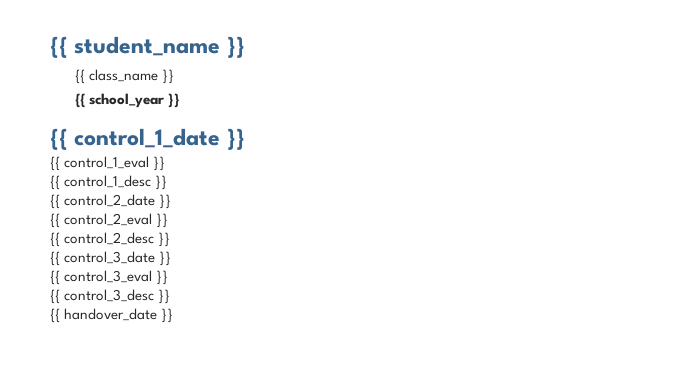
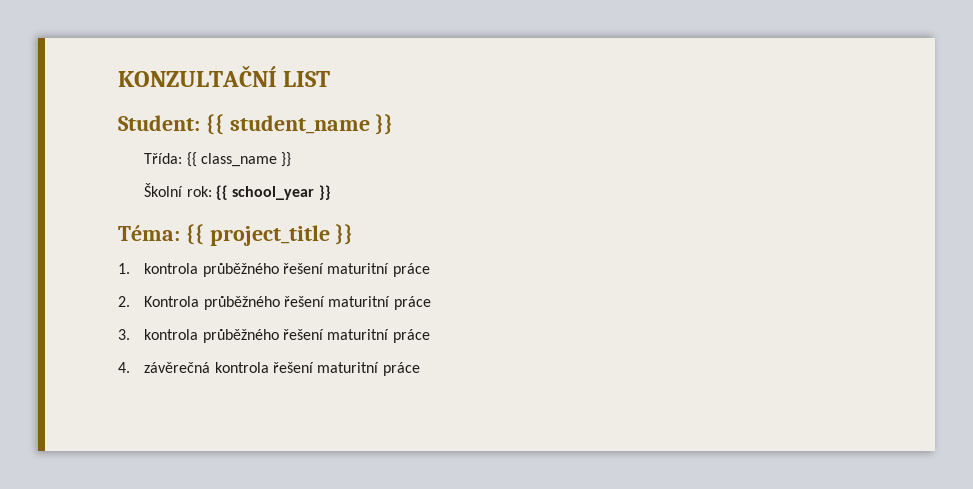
- {{ student_name }}
+ KONZULTAČNÍ LIST
+ Student: {{ student_name }}
- {{ class_name }}
+ Třída: {{ class_name }}
- {{ school_year }}
+ Školní rok: {{ school_year }}
- {{ control_1_date }}
- {{ control_1_eval }}
- {{ control_1_desc }}
- {{ control_2_date }}
- {{ control_2_eval }}
- {{ control_2_desc }}
- {{ control_3_date }}
- {{ control_3_eval }}
- {{ control_3_desc }}
- {{ handover_date }}
+ Téma: {{ project_title }}
+ 1. kontrola průběžného řešení maturitní práce
+ 2. Kontrola průběžného řešení maturitní práce
+ 3. kontrola průběžného řešení maturitní práce
+ 4. závěrečná kontrola řešení maturitní práce

